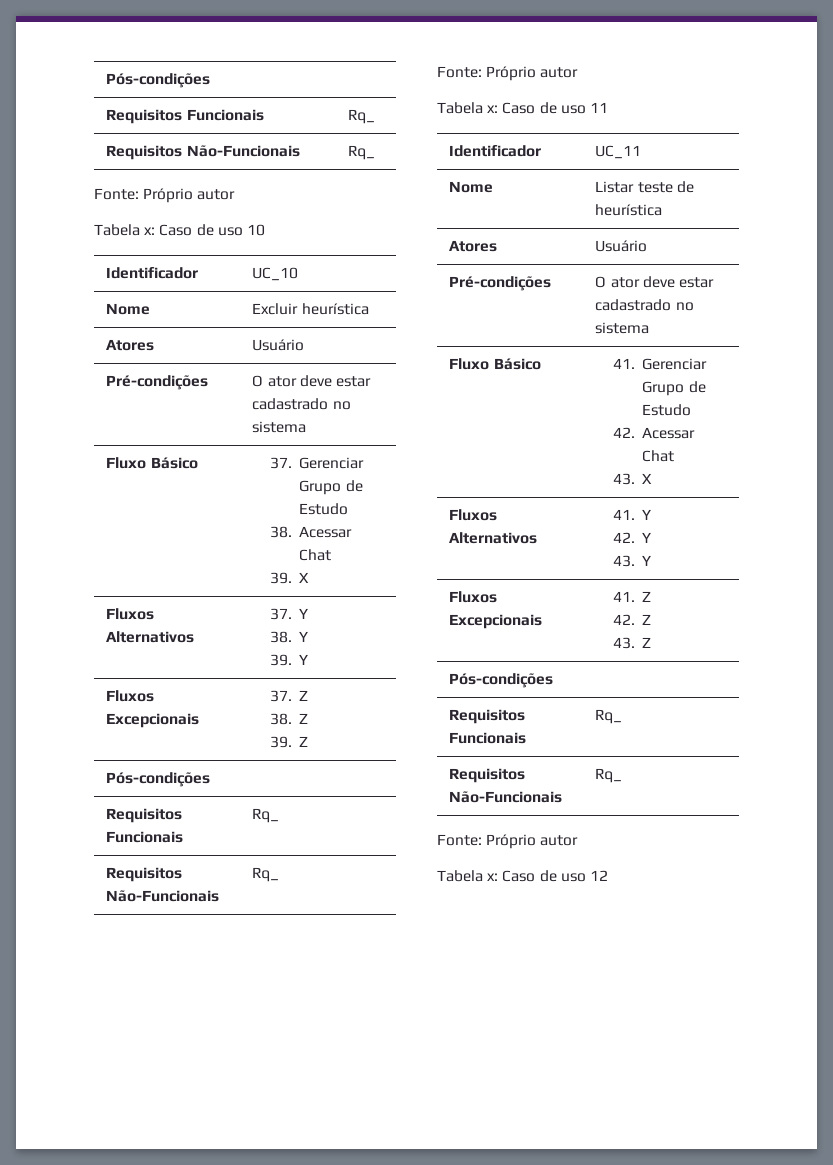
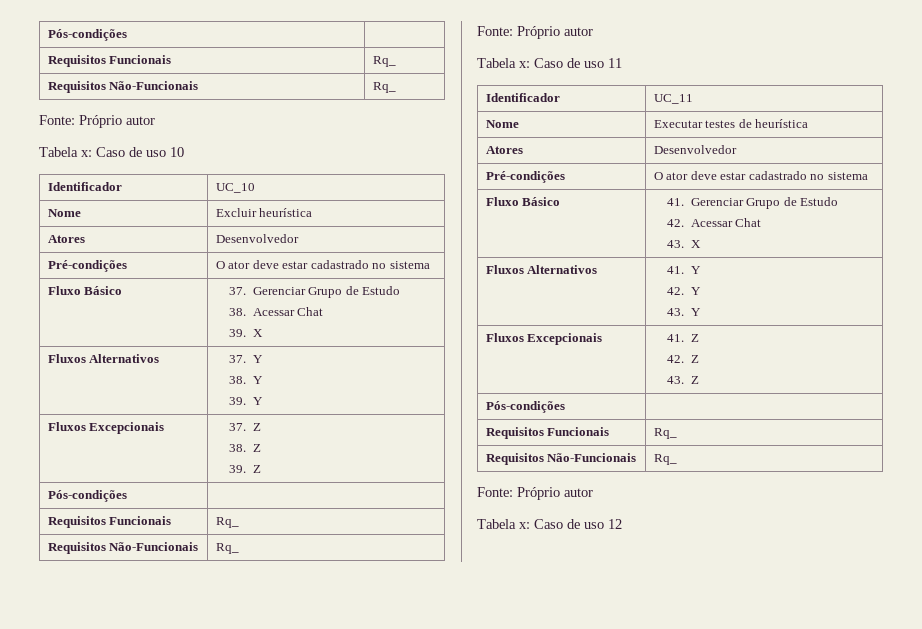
  Nome | Excluir heurística
- Atores | Usuário
+ Atores | Desenvolvedor
- Nome | Listar teste de heurística
- Atores | Usuário
+ Nome | Executar testes de heurística
+ Atores | Desenvolvedor

